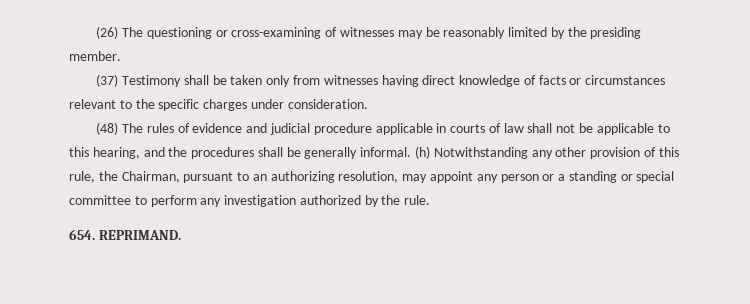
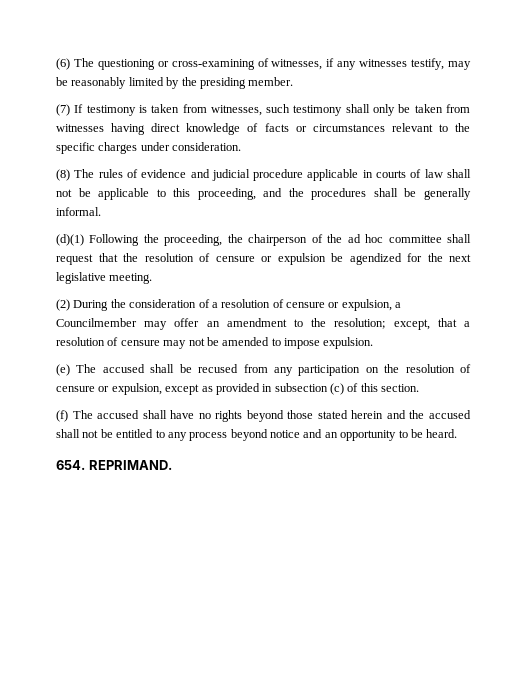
- (26) The questioning or cross-examining of witnesses may be reasonably limited by the presiding member.
+ (6) The questioning or cross-examining of witnesses, if any witnesses testify, may be reasonably limited by the presiding member.
- (37) Testimony shall be taken only from witnesses having direct knowledge of facts or circumstances relevant to the specific charges under consideration.
+ (7) If testimony is taken from witnesses, such testimony shall only be taken from witnesses having direct knowledge of facts or circumstances relevant to the specific charges under consideration.
- (48) The rules of evidence and judicial procedure applicable in courts of law shall not be applicable to this hearing, and the procedures shall be generally informal. (h) Notwithstanding any other provision of this rule, the Chairman, pursuant to an authorizing resolution, may appoint any person or a standing or special committee to perform any investigation authorized by the rule.
+ (8) The rules of evidence and judicial procedure applicable in courts of law shall not be applicable to this proceeding, and the procedures shall be generally informal.
+ (d)(1) Following the proceeding, the chairperson of the ad hoc committee shall request that the resolution of censure or expulsion be agendized for the next legislative meeting.
+ (2) During the consideration of a resolution of censure or expulsion, a Councilmember may offer an amendment to the resolution; except, that a resolution of censure may not be amended to impose expulsion.
+ (e) The accused shall be recused from any participation on the resolution of censure or expulsion, except as provided in subsection (c) of this section.
+ (f) The accused shall have no rights beyond those stated herein and the accused shall not be entitled to any process beyond notice and an opportunity to be heard.

